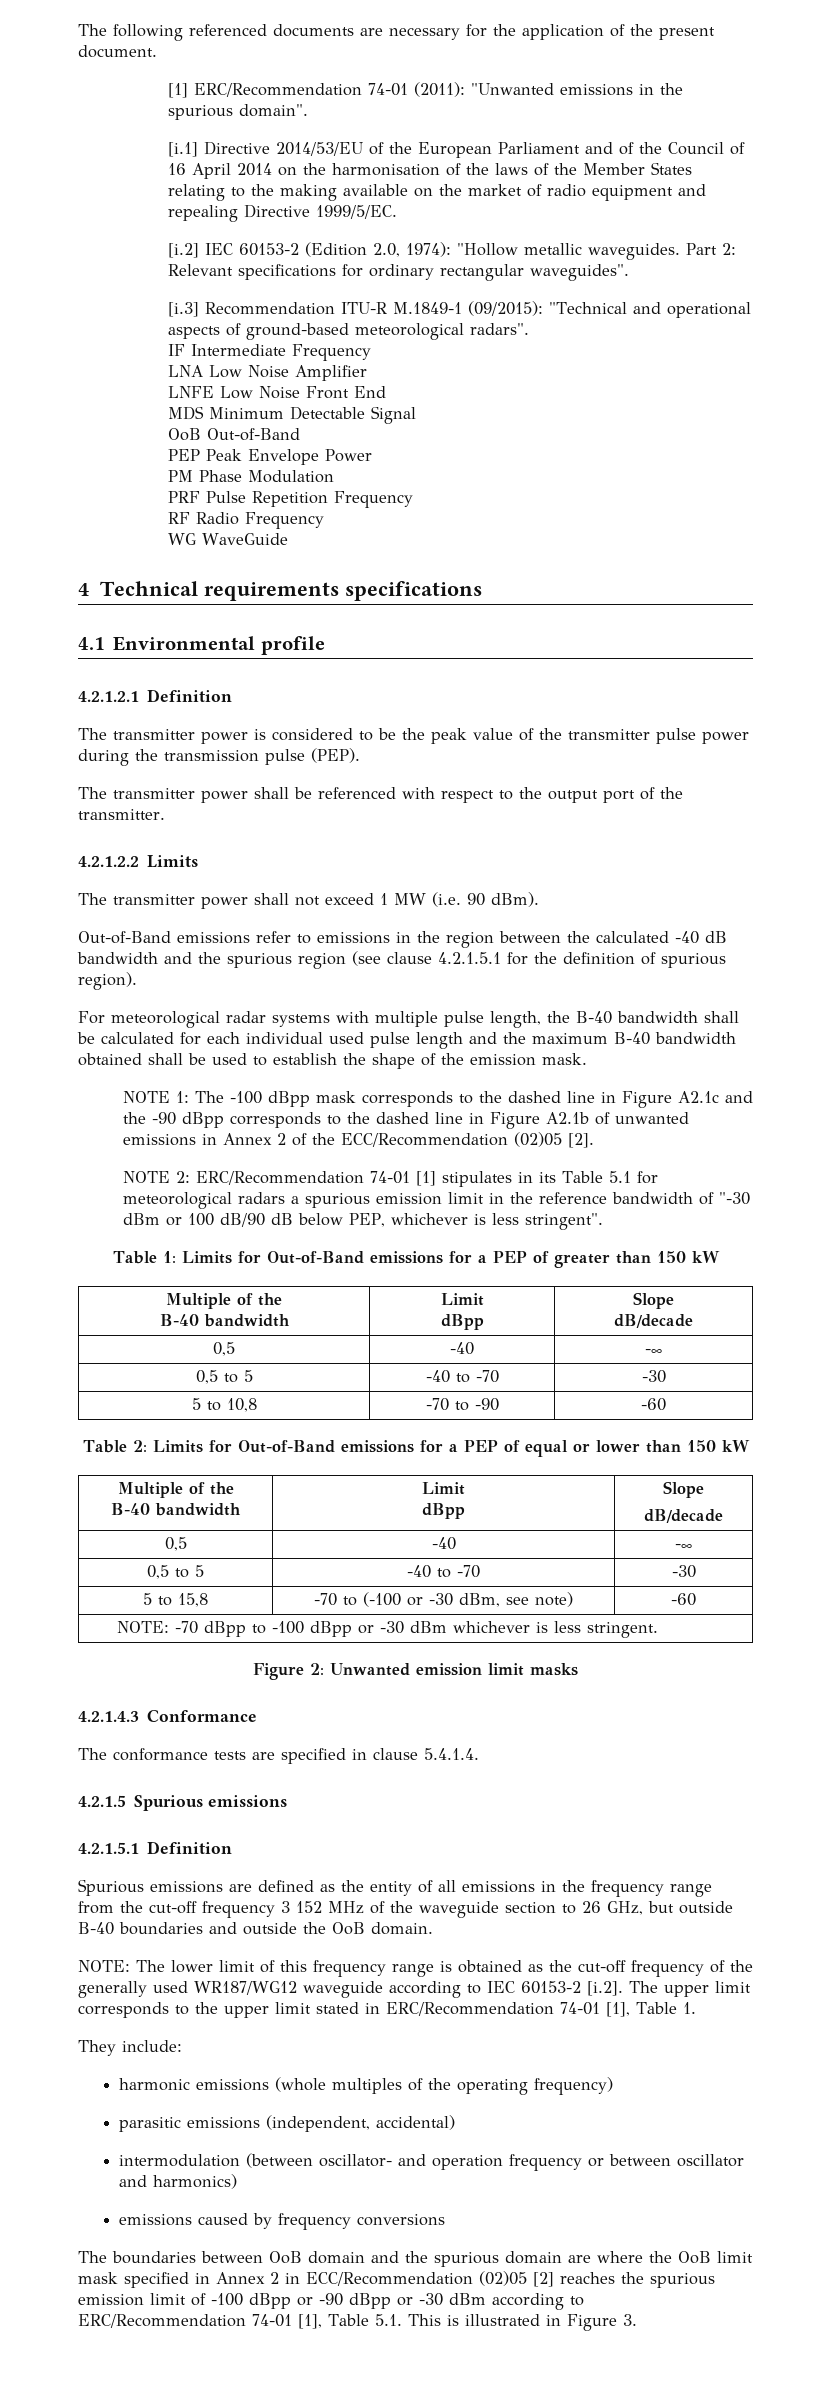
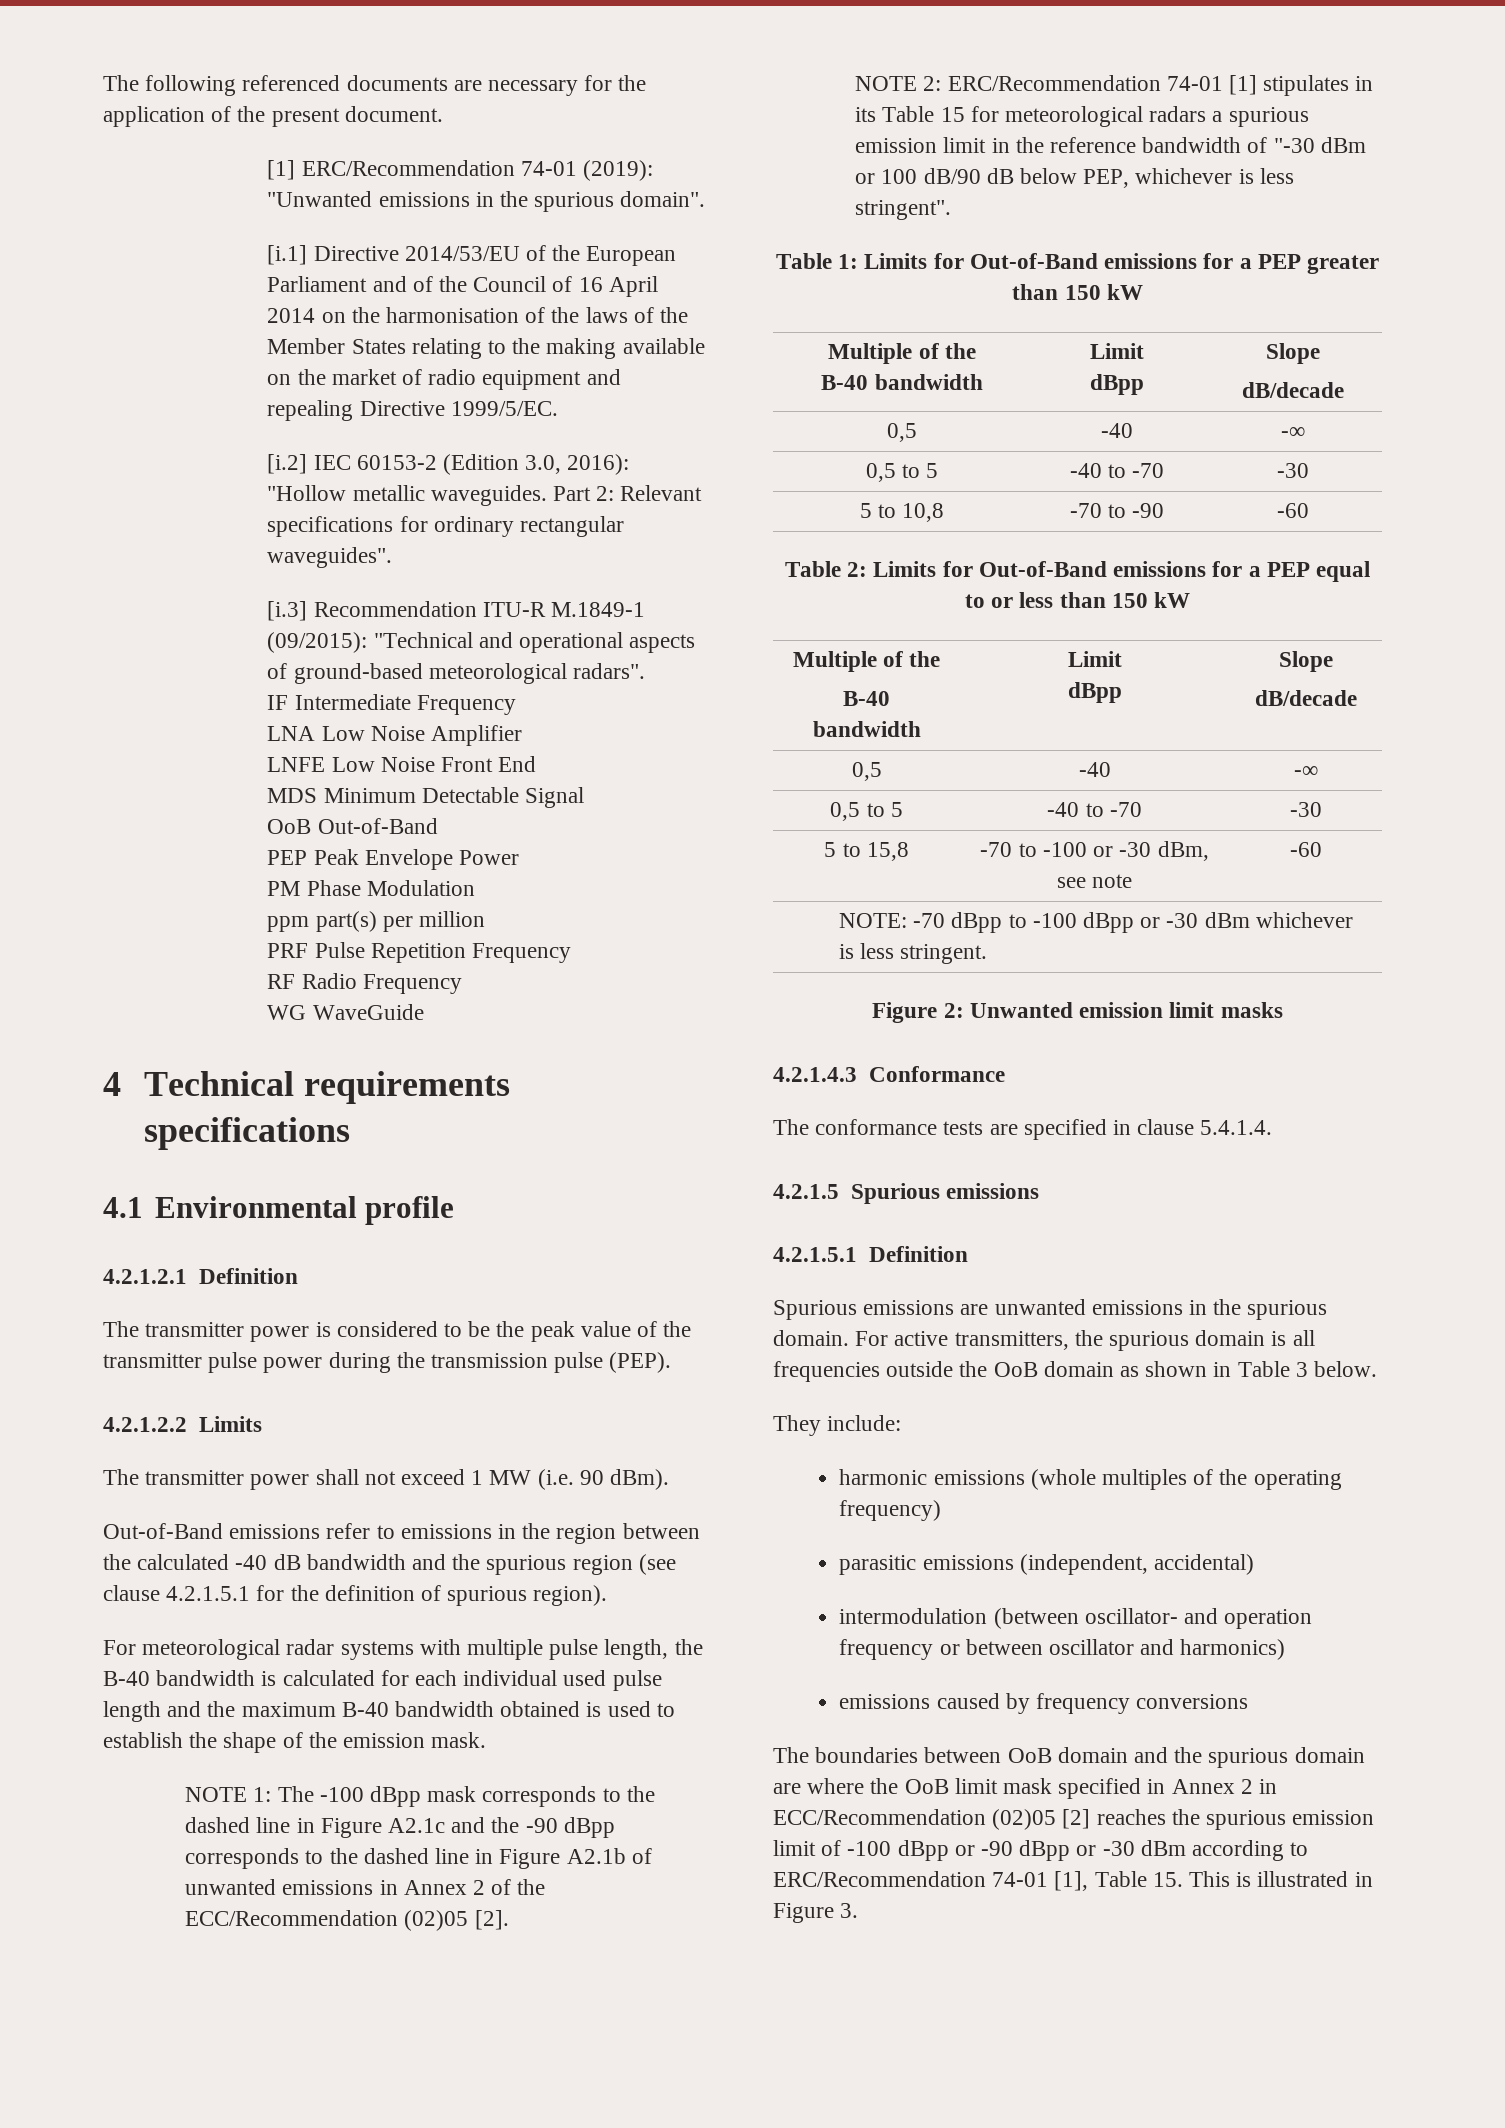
- [1] ERC/Recommendation 74-01 (2011): "Unwanted emissions in the spurious domain".
+ [1] ERC/Recommendation 74-01 (2019): "Unwanted emissions in the spurious domain".
- [i.2] IEC 60153-2 (Edition 2.0, 1974): "Hollow metallic waveguides.
+ [i.2] IEC 60153-2 (Edition 3.0, 2016): "Hollow metallic waveguides.
+ ppm part(s) per million
- The transmitter power shall be referenced with respect to the output port of the transmitter.
- For meteorological radar systems with multiple pulse length, the B-40 bandwidth shall be calculated for each individual used pulse length and the maximum B-40 bandwidth obtained shall be used to establish the shape of the emission mask.
+ For meteorological radar systems with multiple pulse length, the B-40 bandwidth is calculated for each individual used pulse length and the maximum B-40 bandwidth obtained is used to establish the shape of the emission mask.
- NOTE 2: ERC/Recommendation 74-01 [1] stipulates in its Table 5.1 for meteorological radars a spurious emission limit in the reference bandwidth of "-30 dBm or 100 dB/90 dB below PEP, whichever is less stringent".
+ NOTE 2: ERC/Recommendation 74-01 [1] stipulates in its Table 15 for meteorological radars a spurious emission limit in the reference bandwidth of "-30 dBm or 100 dB/90 dB below PEP, whichever is less stringent".
- Table 1: Limits for Out-of-Band emissions for a PEP of greater than 150 kW
+ Table 1: Limits for Out-of-Band emissions for a PEP greater than 150 kW
- Table 2: Limits for Out-of-Band emissions for a PEP of equal or lower than 150 kW
+ Table 2: Limits for Out-of-Band emissions for a PEP equal to or less than 150 kW
- 5 to 15,8 | -70 to (-100 or -30 dBm, see note) | -60
+ 5 to 15,8 | -70 to -100 or -30 dBm, see note | -60
- Spurious emissions are defined as the entity of all emissions in the frequency range from the cut-off frequency 3 152 MHz of the waveguide section to 26 GHz, but outside B-40 boundaries and outside the OoB domain.
- NOTE: The lower limit of this frequency range is obtained as the cut-off frequency of the generally used WR187/WG12 waveguide according to IEC 60153-2 [i.2]. The upper limit corresponds to the upper limit stated in ERC/Recommendation 74-01 [1], Table 1.
+ Spurious emissions are unwanted emissions in the spurious domain. For active transmitters, the spurious domain is all frequencies outside the OoB domain as shown in Table 3 below.
- The boundaries between OoB domain and the spurious domain are where the OoB limit mask specified in Annex 2 in ECC/Recommendation (02)05 [2] reaches the spurious emission limit of -100 dBpp or -90 dBpp or -30 dBm according to ERC/Recommendation 74-01 [1], Table 5.1. This is illustrated in Figure 3.
+ The boundaries between OoB domain and the spurious domain are where the OoB limit mask specified in Annex 2 in ECC/Recommendation (02)05 [2] reaches the spurious emission limit of -100 dBpp or -90 dBpp or -30 dBm according to ERC/Recommendation 74-01 [1], Table 15. This is illustrated in Figure 3.

